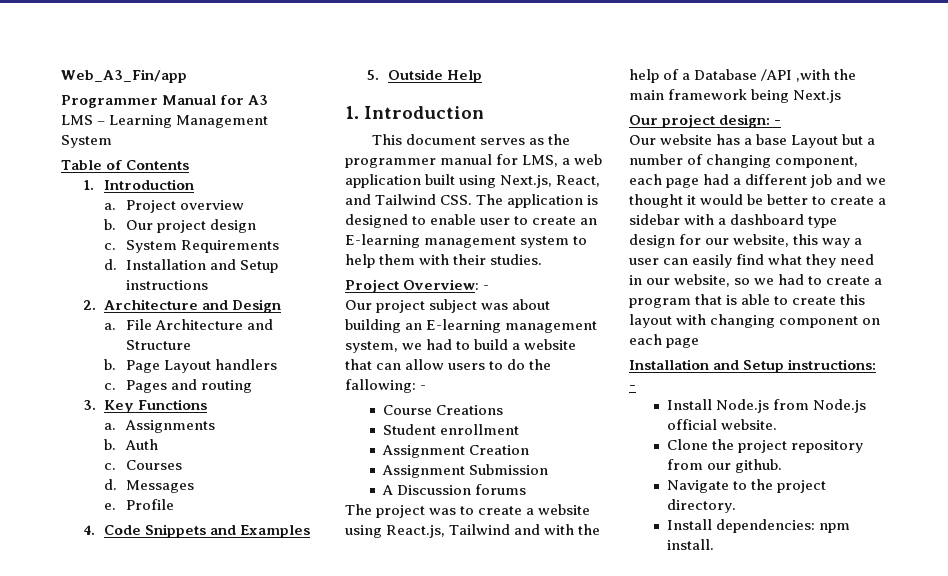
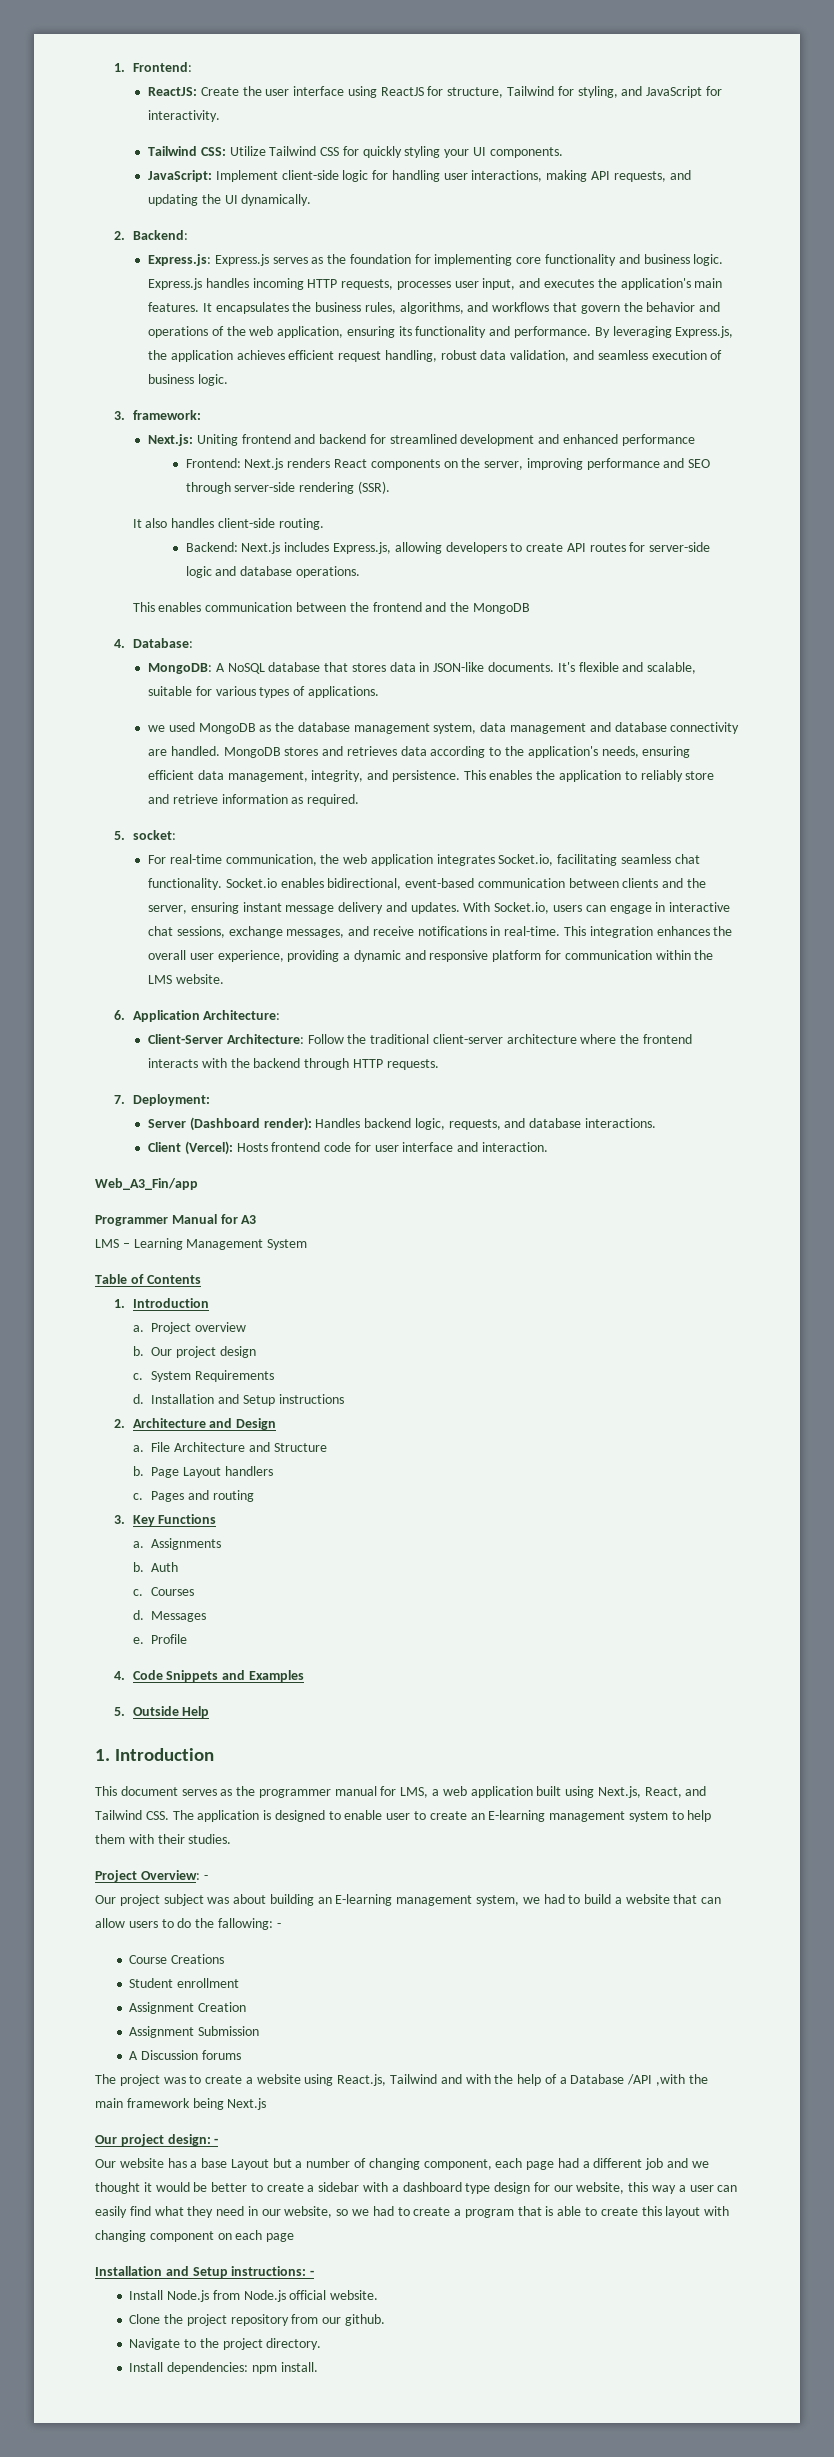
+ 1. Frontend:
+ ReactJS: Create the user interface using ReactJS for structure, Tailwind for styling, and JavaScript for interactivity.
+ Tailwind CSS: Utilize Tailwind CSS for quickly styling your UI components.
+ JavaScript: Implement client-side logic for handling user interactions, making API requests, and updating the UI dynamically.
+ 2. Backend:
+ Express.js: Express.js serves as the foundation for implementing core functionality and business logic. Express.js handles incoming HTTP requests, processes user input, and executes the application's main features. It encapsulates the business rules, algorithms, and workflows that govern the behavior and operations of the web application, ensuring its functionality and performance. By leveraging Express.js, the application achieves efficient request handling, robust data validation, and seamless execution of business logic.
+ 3. framework:
+ Next.js: Uniting frontend and backend for streamlined development and enhanced performance
+ Frontend: Next.js renders React components on the server, improving performance and SEO through server-side rendering (SSR).
+ It also handles client-side routing.
+ Backend: Next.js includes Express.js, allowing developers to create API routes for server-side logic and database operations.
+ This enables communication between the frontend and the MongoDB
+ 4. Database:
+ MongoDB: A NoSQL database that stores data in JSON-like documents. It's flexible and scalable, suitable for various types of applications.
+ we used MongoDB as the database management system, data management and database connectivity are handled. MongoDB stores and retrieves data according to the application's needs, ensuring efficient data management, integrity, and persistence. This enables the application to reliably store and retrieve information as required.
+ 5. socket:
+ For real-time communication, the web application integrates Socket.io, facilitating seamless chat functionality. Socket.io enables bidirectional, event-based communication between clients and the server, ensuring instant message delivery and updates. With Socket.io, users can engage in interactive chat sessions, exchange messages, and receive notifications in real-time. This integration enhances the overall user experience, providing a dynamic and responsive platform for communication within the LMS website.
+ 6. Application Architecture:
+ Client-Server Architecture: Follow the traditional client-server architecture where the frontend interacts with the backend through HTTP requests.
+ 7. Deployment:
+ Server (Dashboard render): Handles backend logic, requests, and database interactions.
+ Client (Vercel): Hosts frontend code for user interface and interaction.

